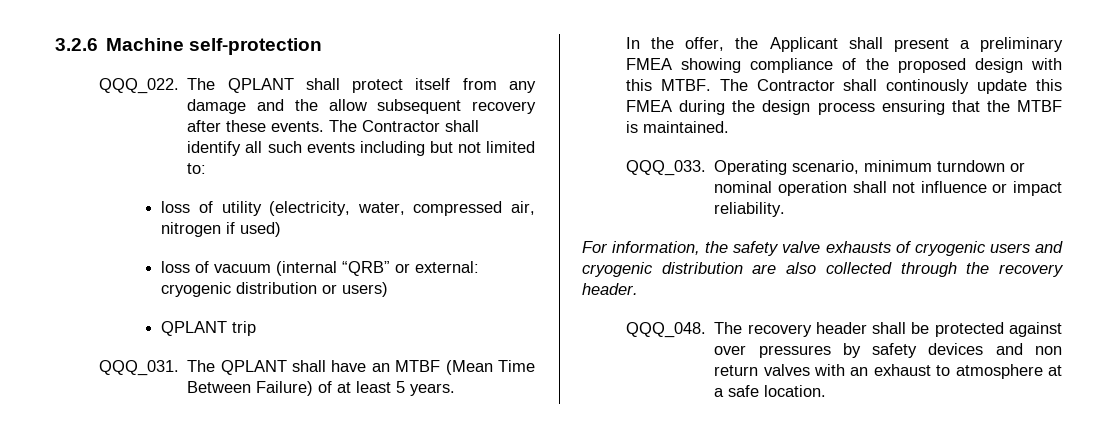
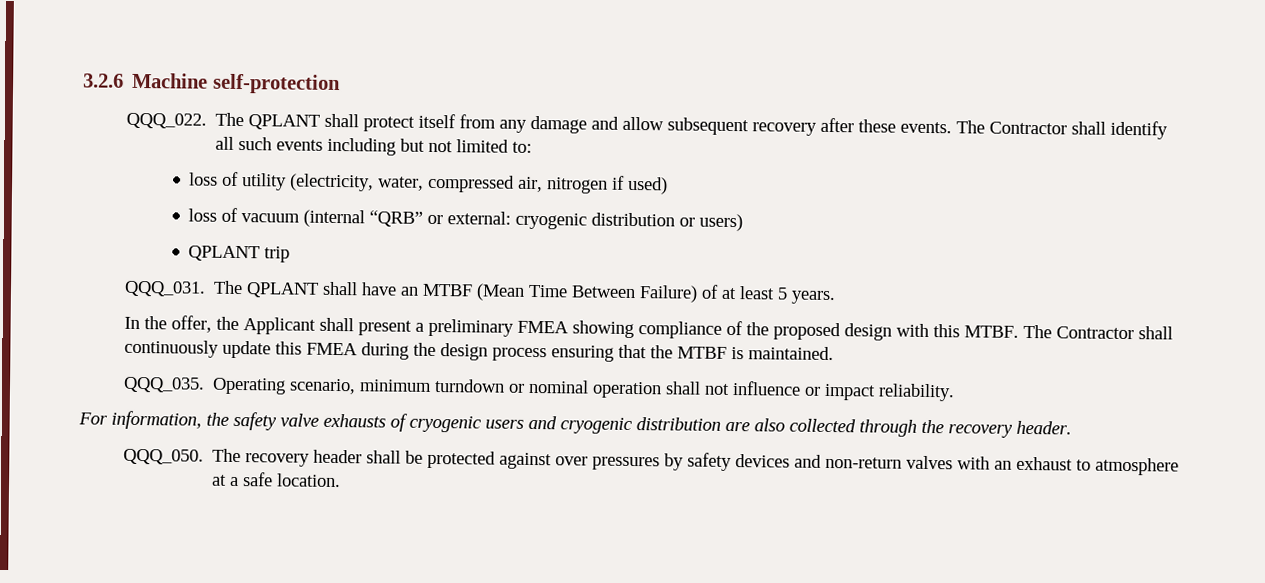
- The QPLANT shall protect itself from any damage and the allow subsequent recovery after these events.
+ The QPLANT shall protect itself from any damage and allow subsequent recovery after these events.
- The Contractor shall continously update this FMEA during the design process ensuring that the MTBF is maintained.
+ The Contractor shall continuously update this FMEA during the design process ensuring that the MTBF is maintained.
- QQQ_033.
+ QQQ_035.
- QQQ_048.
+ QQQ_050.
- The recovery header shall be protected against over pressures by safety devices and non return valves with an exhaust to atmosphere at a safe location.
+ The recovery header shall be protected against over pressures by safety devices and non-return valves with an exhaust to atmosphere at a safe location.

